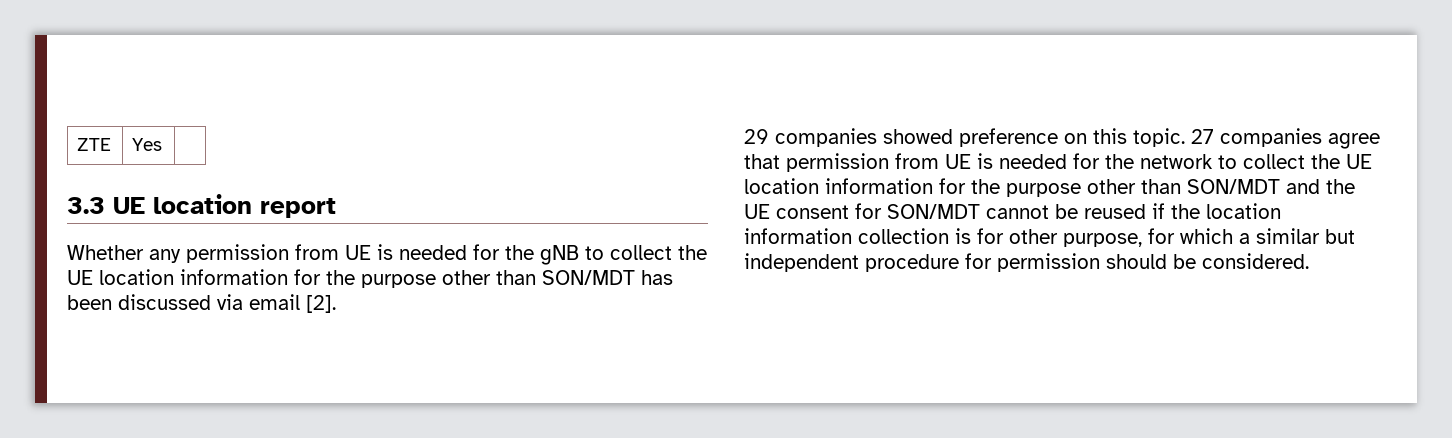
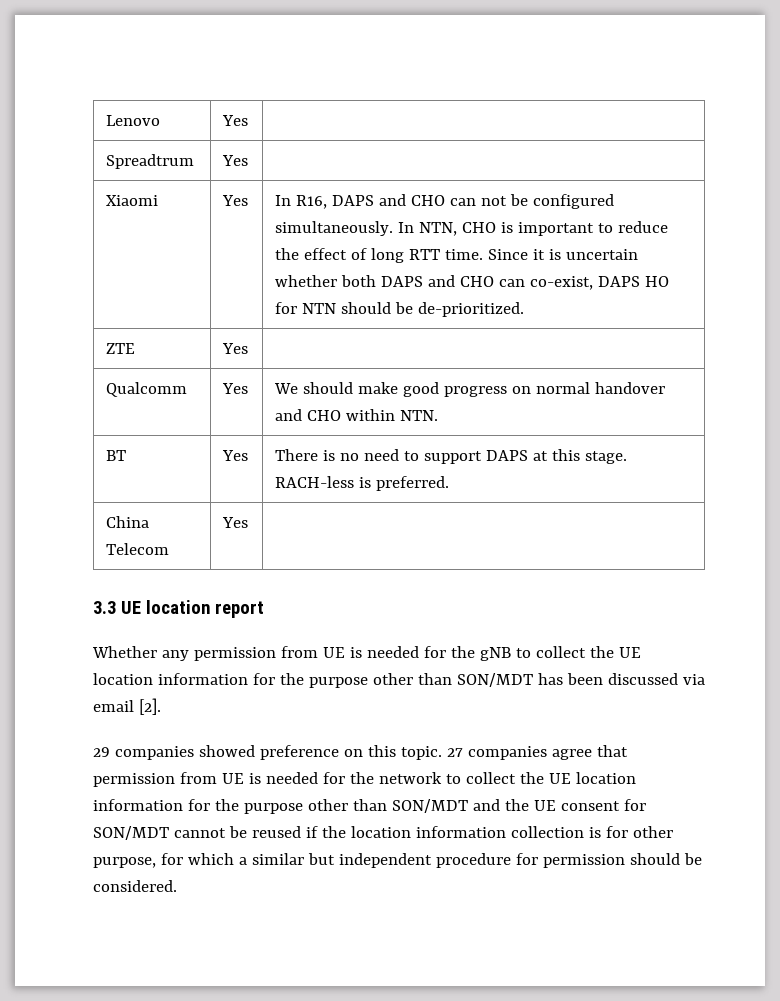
+ Lenovo | Yes |
+ Spreadtrum | Yes |
+ Xiaomi | Yes | In R16, DAPS and CHO can not be configured simultaneously. In NTN, CHO is important to reduce the effect of long RTT time. Since it is uncertain whether both DAPS and CHO can co-exist, DAPS HO for NTN should be de-prioritized.
  ZTE | Yes |
+ Qualcomm | Yes | We should make good progress on normal handover and CHO within NTN.
+ BT | Yes | There is no need to support DAPS at this stage. RACH-less is preferred.
+ China Telecom | Yes |

